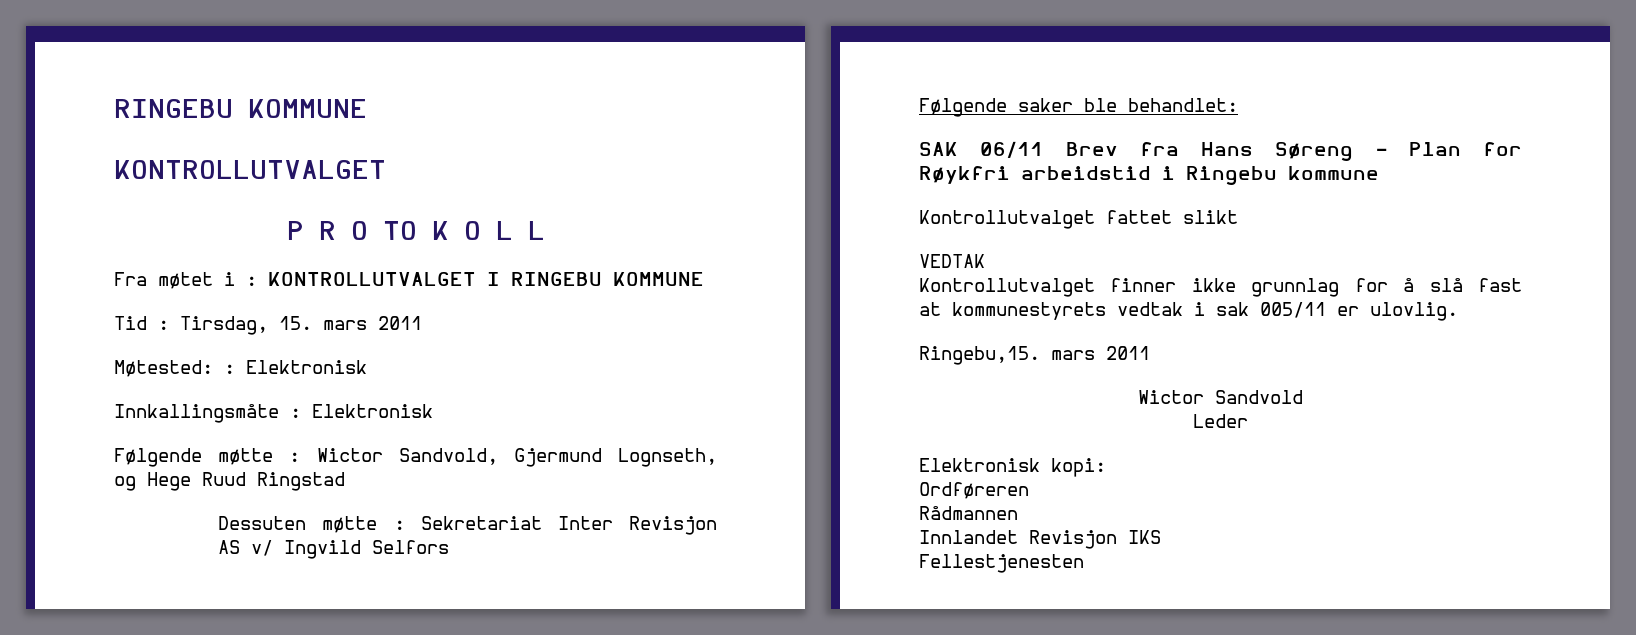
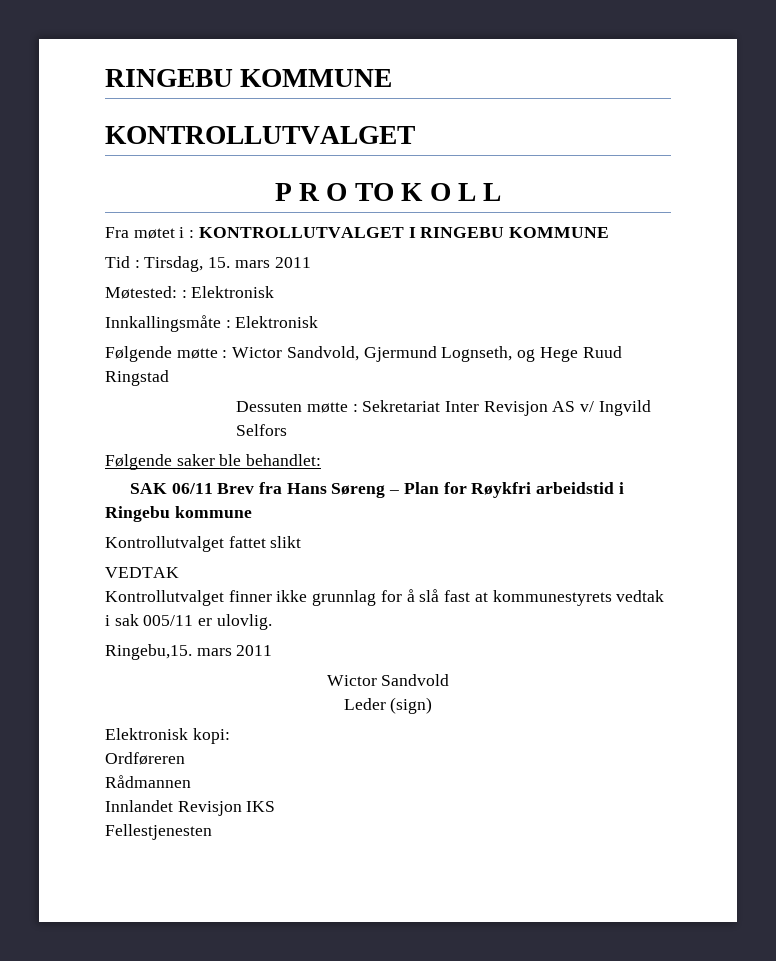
- Leder
+ Leder (sign)

